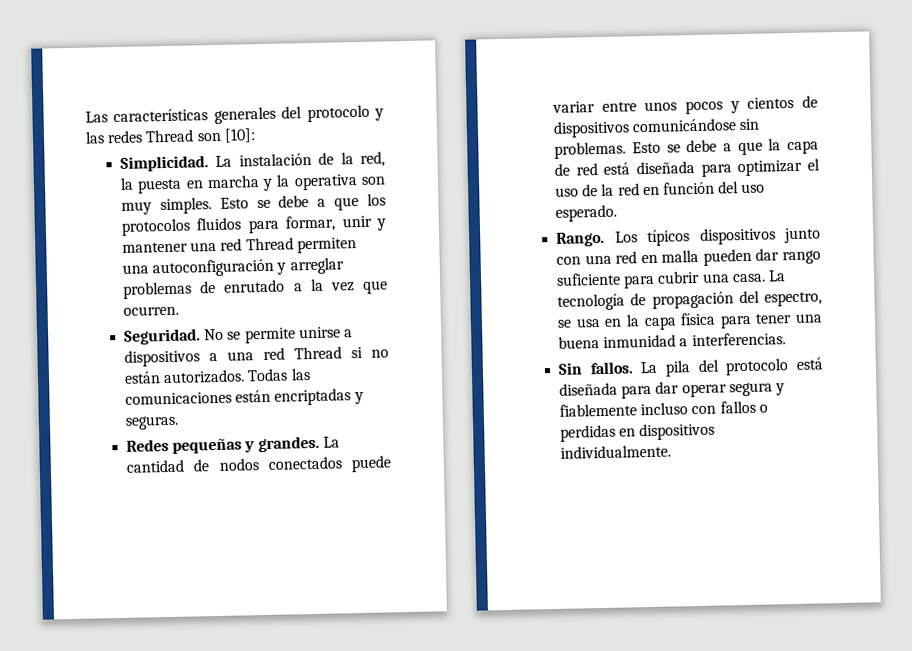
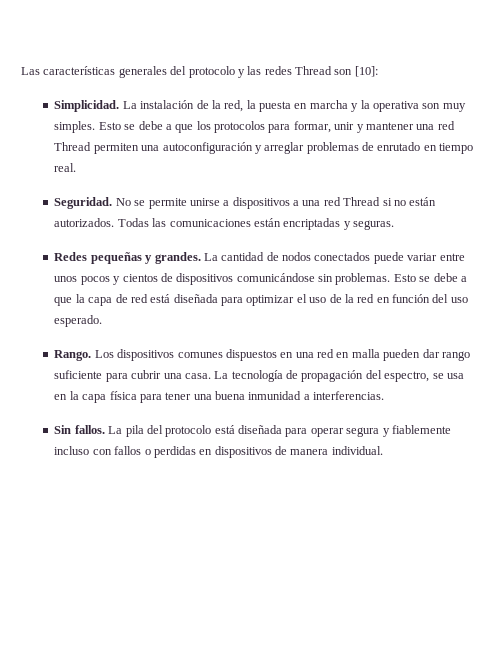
- Esto se debe a que los protocolos fluidos para formar, unir y mantener una red Thread permiten una autoconfiguración y arreglar problemas de enrutado a la vez que ocurren.
+ Esto se debe a que los protocolos para formar, unir y mantener una red Thread permiten una autoconfiguración y arreglar problemas de enrutado en tiempo real.
- Los típicos dispositivos junto con una red en malla pueden dar rango suficiente para cubrir una casa.
+ Los dispositivos comunes dispuestos en una red en malla pueden dar rango suficiente para cubrir una casa.
- La pila del protocolo está diseñada para dar operar segura y fiablemente incluso con fallos o perdidas en dispositivos individualmente.
+ La pila del protocolo está diseñada para operar segura y fiablemente incluso con fallos o perdidas en dispositivos de manera individual.

